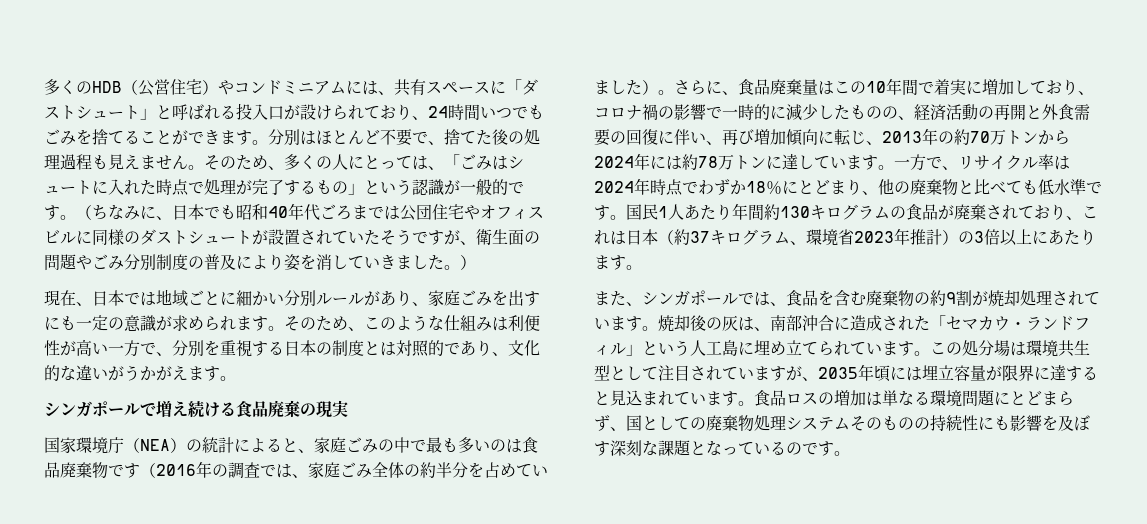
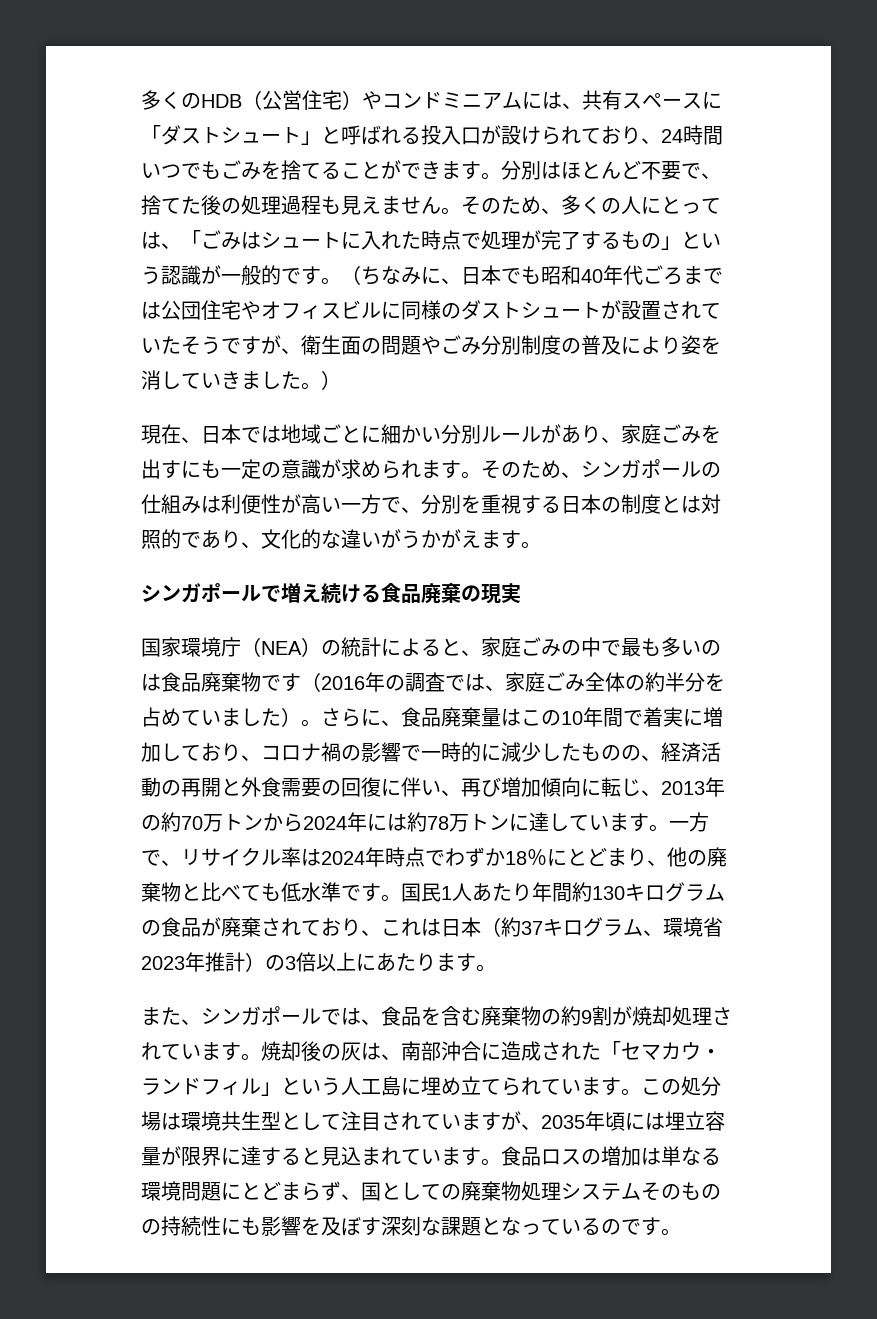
- そのため、このような仕組みは利便性が高い一方で、分別を重視する日本の制度とは対照的であり、文化的な違いがうかがえます。
+ そのため、シンガポールの仕組みは利便性が高い一方で、分別を重視する日本の制度とは対照的であり、文化的な違いがうかがえます。

